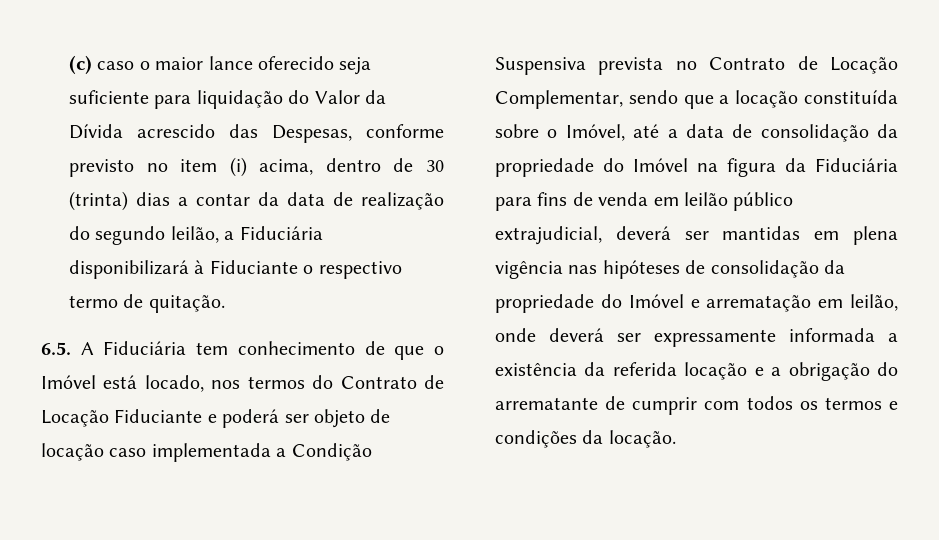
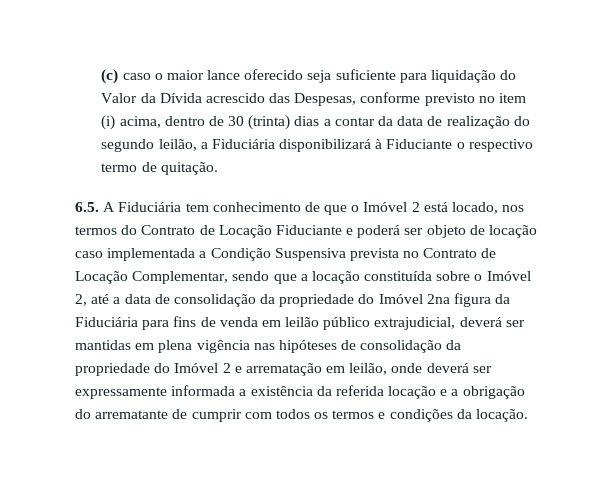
- 6.5. A Fiduciária tem conhecimento de que o Imóvel está locado, nos termos do Contrato de Locação Fiduciante e poderá ser objeto de locação caso implementada a Condição Suspensiva prevista no Contrato de Locação Complementar, sendo que a locação constituída sobre o Imóvel, até a data de consolidação da propriedade do Imóvel na figura da Fiduciária para fins de venda em leilão público extrajudicial, deverá ser mantidas em plena vigência nas hipóteses de consolidação da propriedade do Imóvel e arrematação em leilão, onde deverá ser expressamente informada a existência da referida locação e a obrigação do arrematante de cumprir com todos os termos e condições da locação.
+ 6.5. A Fiduciária tem conhecimento de que o Imóvel 2 está locado, nos termos do Contrato de Locação Fiduciante e poderá ser objeto de locação caso implementada a Condição Suspensiva prevista no Contrato de Locação Complementar, sendo que a locação constituída sobre o Imóvel 2, até a data de consolidação da propriedade do Imóvel 2na figura da Fiduciária para fins de venda em leilão público extrajudicial, deverá ser mantidas em plena vigência nas hipóteses de consolidação da propriedade do Imóvel 2 e arrematação em leilão, onde deverá ser expressamente informada a existência da referida locação e a obrigação do arrematante de cumprir com todos os termos e condições da locação.

